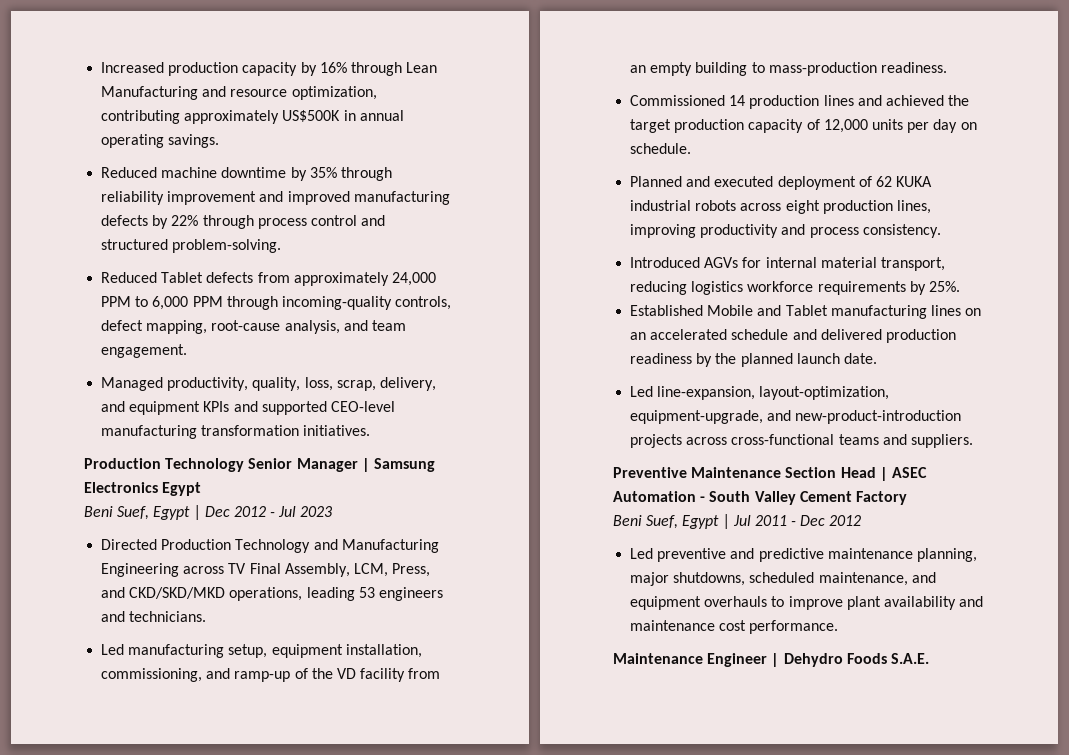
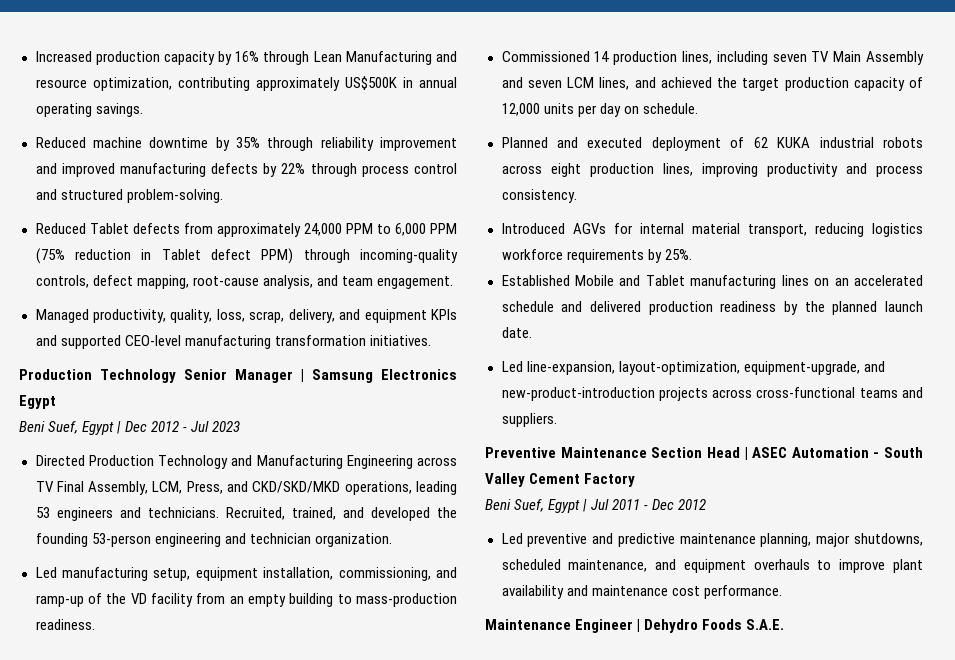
- Reduced Tablet defects from approximately 24,000 PPM to 6,000 PPM through incoming-quality controls, defect mapping, root-cause analysis, and team engagement.
+ Reduced Tablet defects from approximately 24,000 PPM to 6,000 PPM (75% reduction in Tablet defect PPM) through incoming-quality controls, defect mapping, root-cause analysis, and team engagement.
+ Recruited, trained, and developed the founding 53-person engineering and technician organization.
- Commissioned 14 production lines and achieved the target production capacity of 12,000 units per day on schedule.
+ Commissioned 14 production lines, including seven TV Main Assembly and seven LCM lines, and achieved the target production capacity of 12,000 units per day on schedule.

